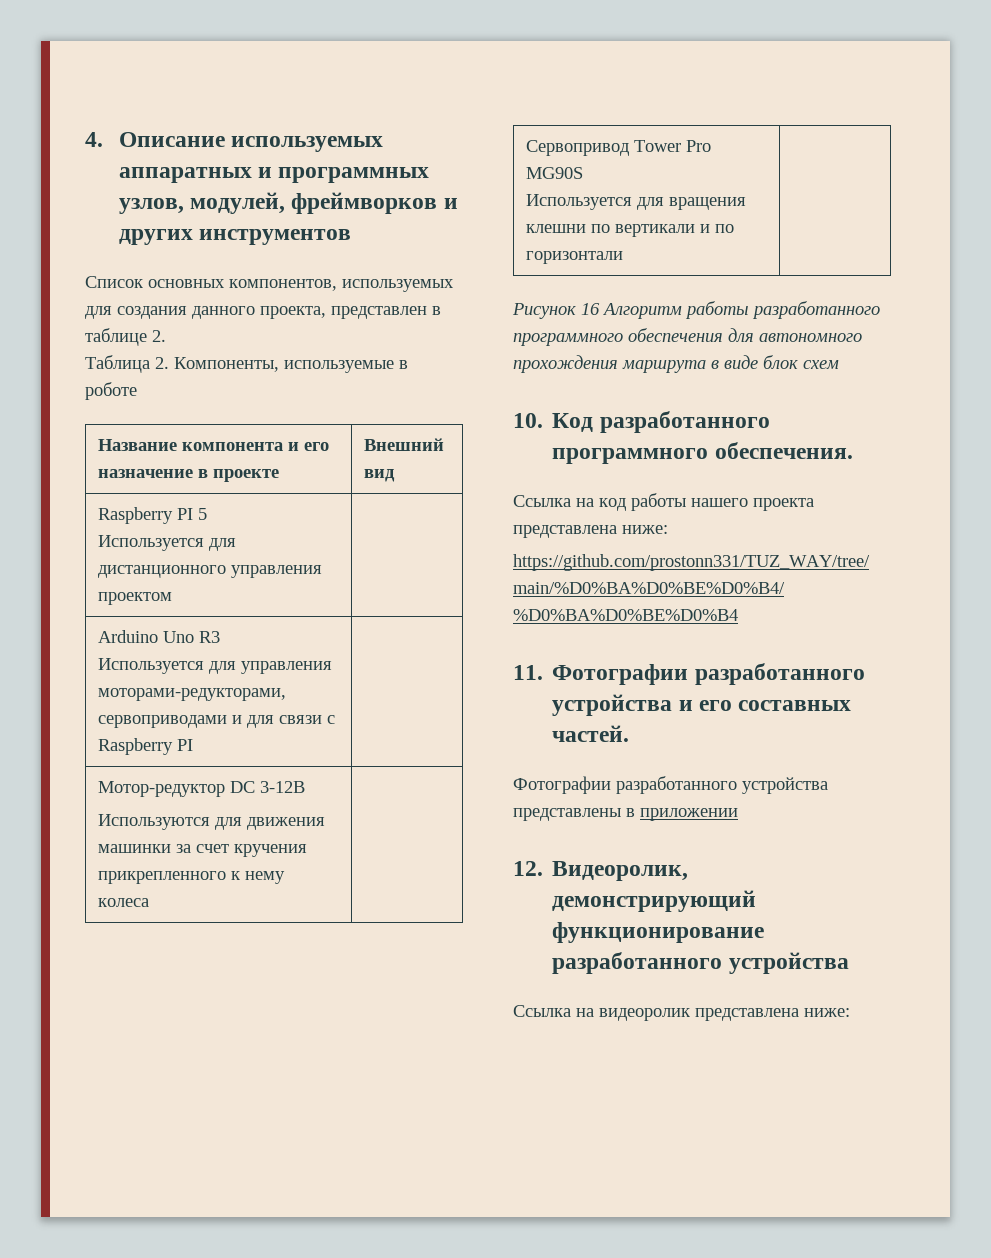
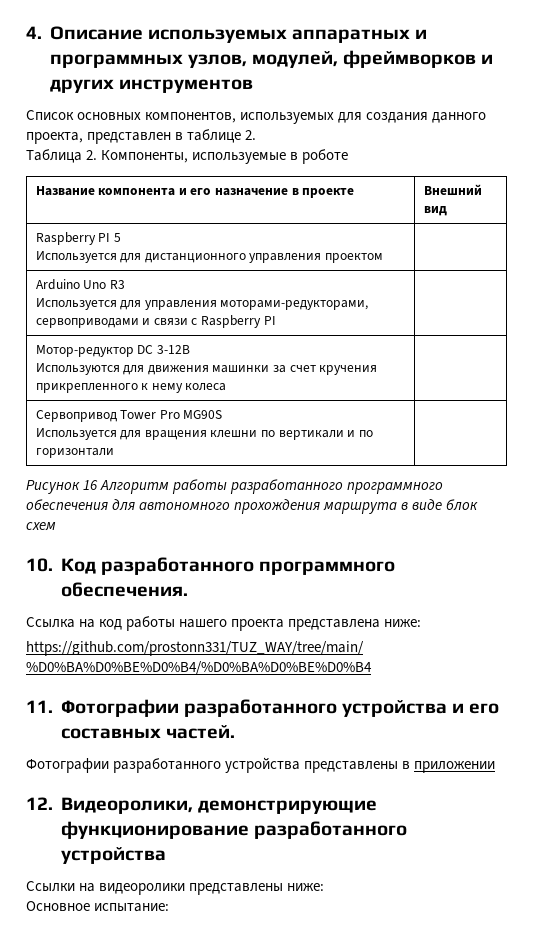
  Arduino Uno R3
- Используется для управления моторами-редукторами, сервоприводами и для связи с Raspberry PI |
+ Используется для управления моторами-редукторами, сервоприводами и связи с Raspberry PI |
- 12. Видеоролик, демонстрирующий функционирование разработанного устройства
+ 12. Видеоролики, демонстрирующие функционирование разработанного устройства
- Ссылка на видеоролик представлена ниже:
+ Ссылки на видеоролики представлены ниже:
+ Основное испытание:

